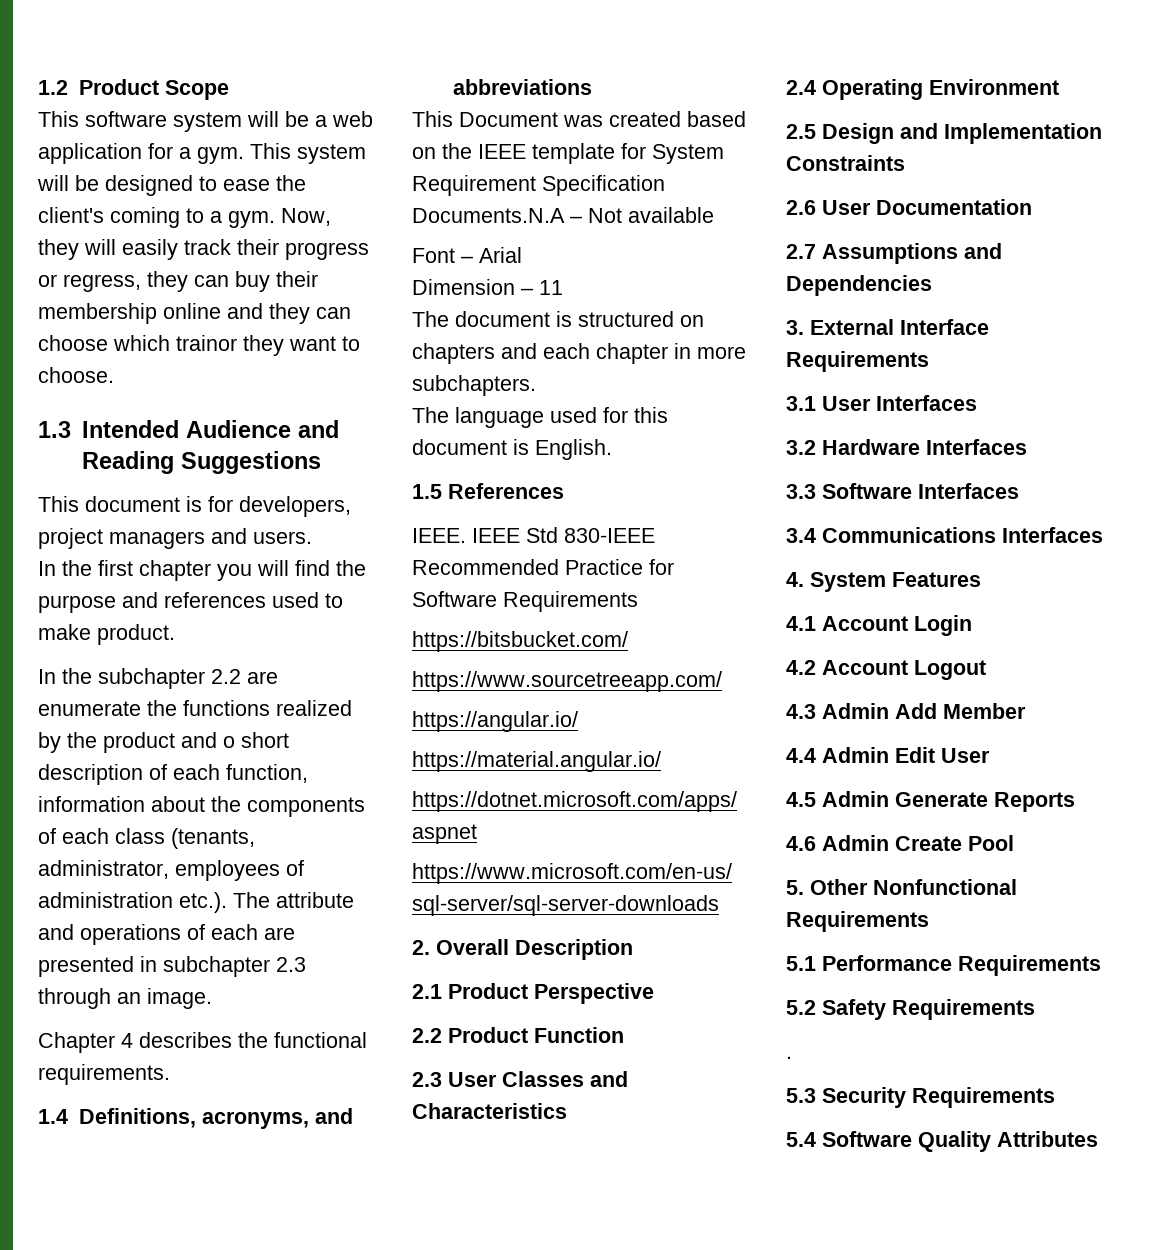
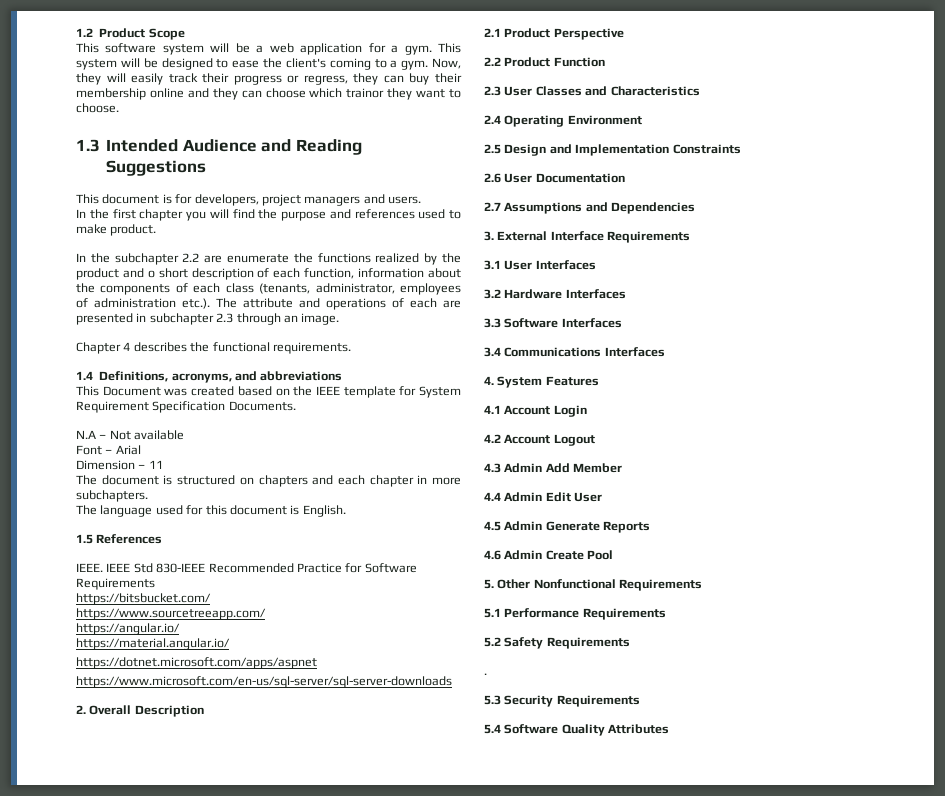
- This Document was created based on the IEEE template for System Requirement Specification Documents.N.A – Not available
+ This Document was created based on the IEEE template for System Requirement Specification Documents.
+ N.A – Not available

